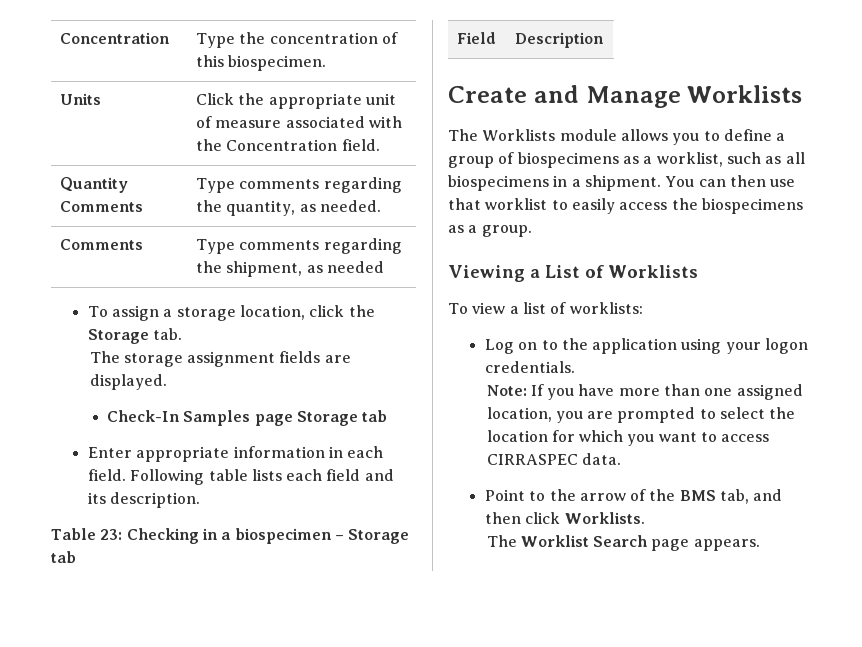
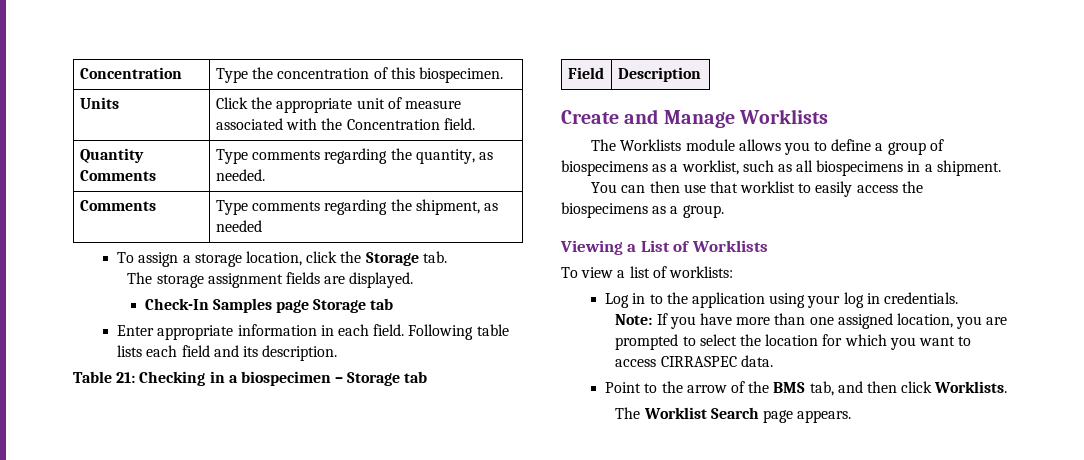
- Table 23: Checking in a biospecimen – Storage tab
+ Table 21: Checking in a biospecimen – Storage tab
- The Worklists module allows you to define a group of biospecimens as a worklist, such as all biospecimens in a shipment. You can then use that worklist to easily access the biospecimens as a group.
+ The Worklists module allows you to define a group of biospecimens as a worklist, such as all biospecimens in a shipment.
+ You can then use that worklist to easily access the biospecimens as a group.
- Log on to the application using your logon credentials.
+ Log in to the application using your log in credentials.

